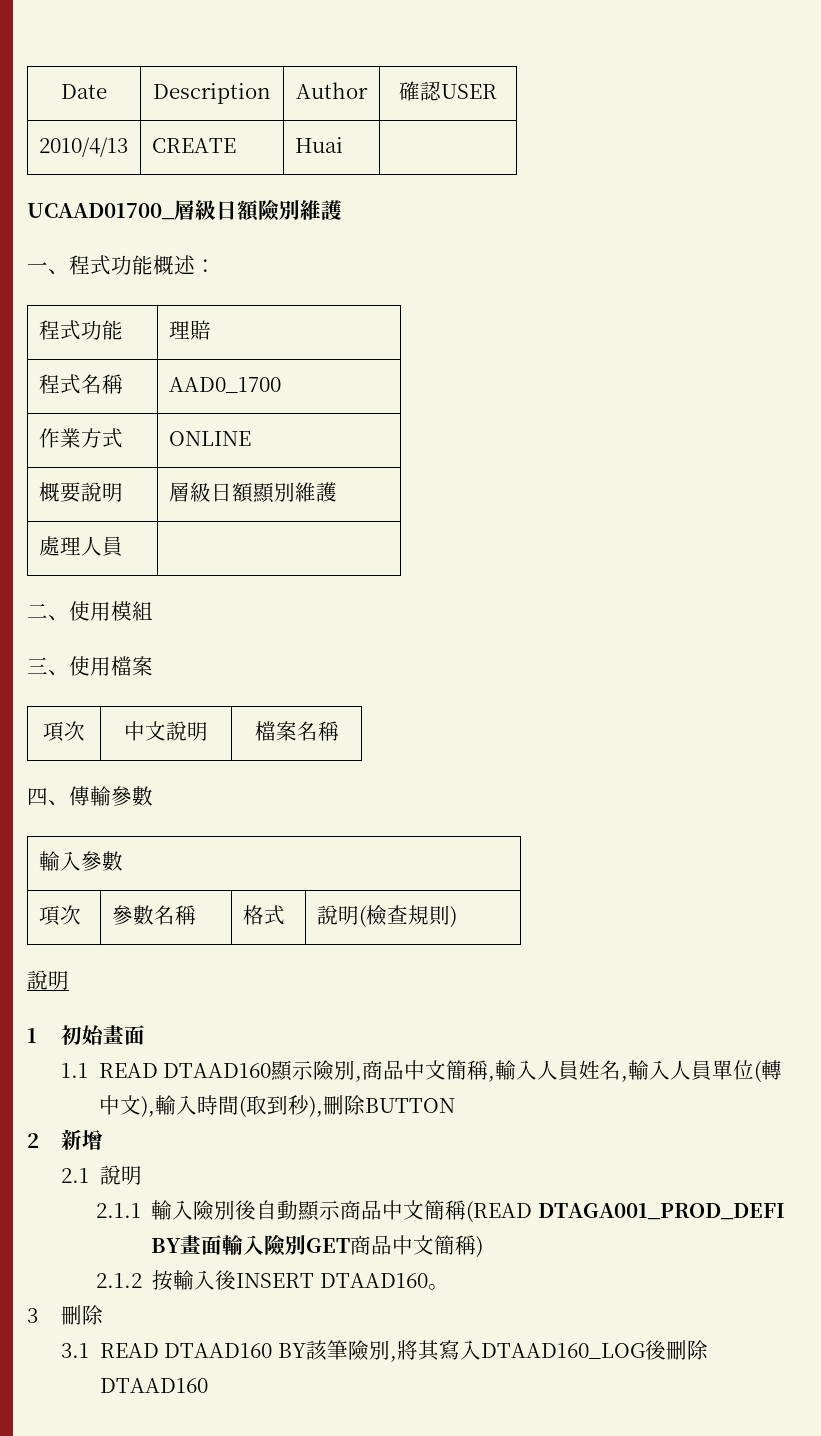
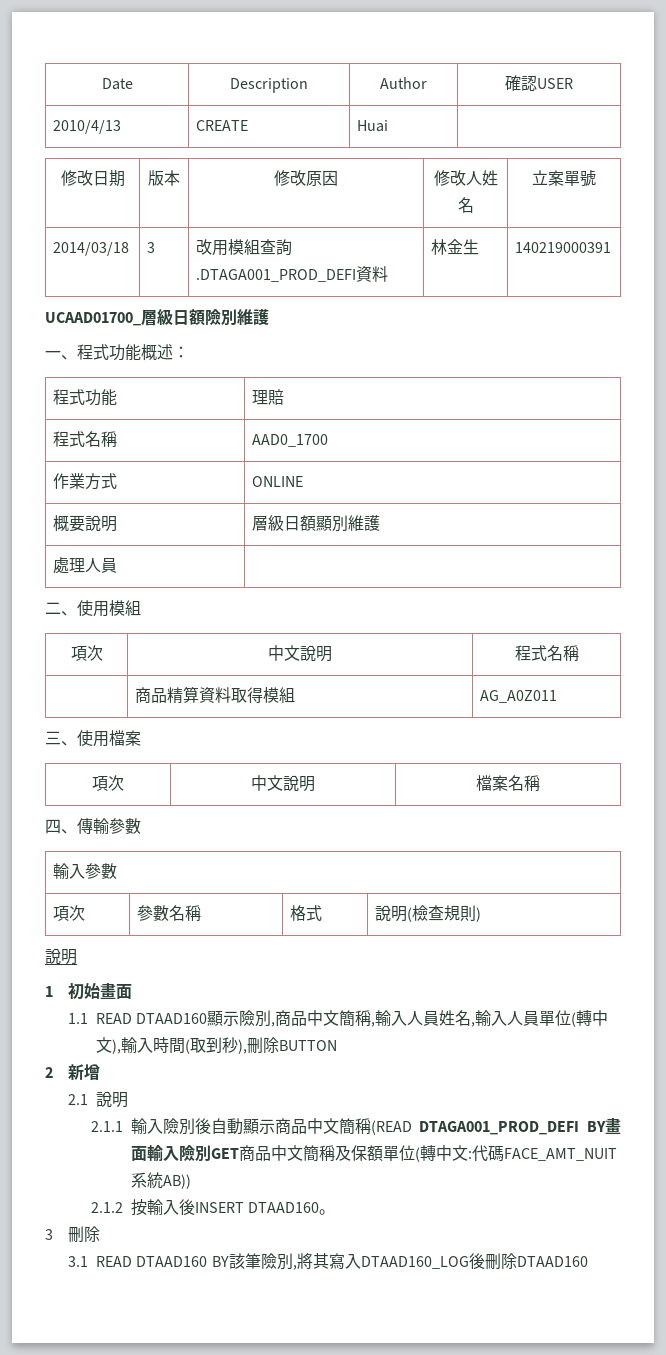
+ 修改日期 | 版本 | 修改原因 | 修改人姓名 | 立案單號
+ 2014/03/18 | 3 | 改用模組查詢.DTAGA001_PROD_DEFI資料 | 林金生 | 140219000391
+ 項次 | 中文說明 | 程式名稱
+ | 商品精算資料取得模組 | AG_A0Z011
- 2.1.1輸入險別後自動顯示商品中文簡稱(READ DTAGA001_PROD_DEFI BY畫面輸入險別GET商品中文簡稱)
+ 2.1.1輸入險別後自動顯示商品中文簡稱(READ DTAGA001_PROD_DEFI BY畫面輸入險別GET商品中文簡稱及保額單位(轉中文:代碼FACE_AMT_NUIT系統AB))

